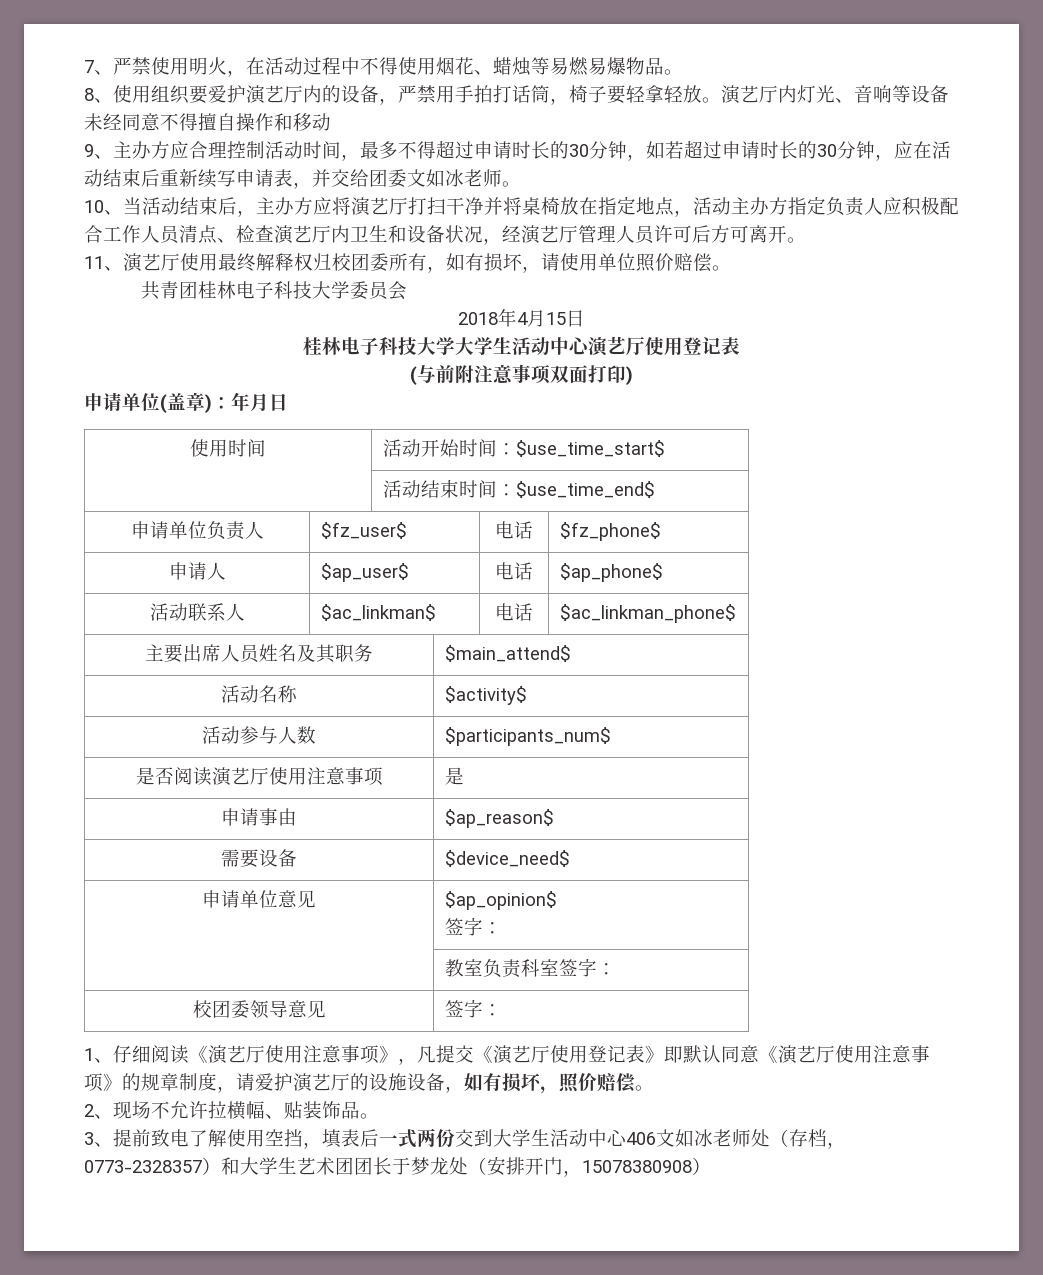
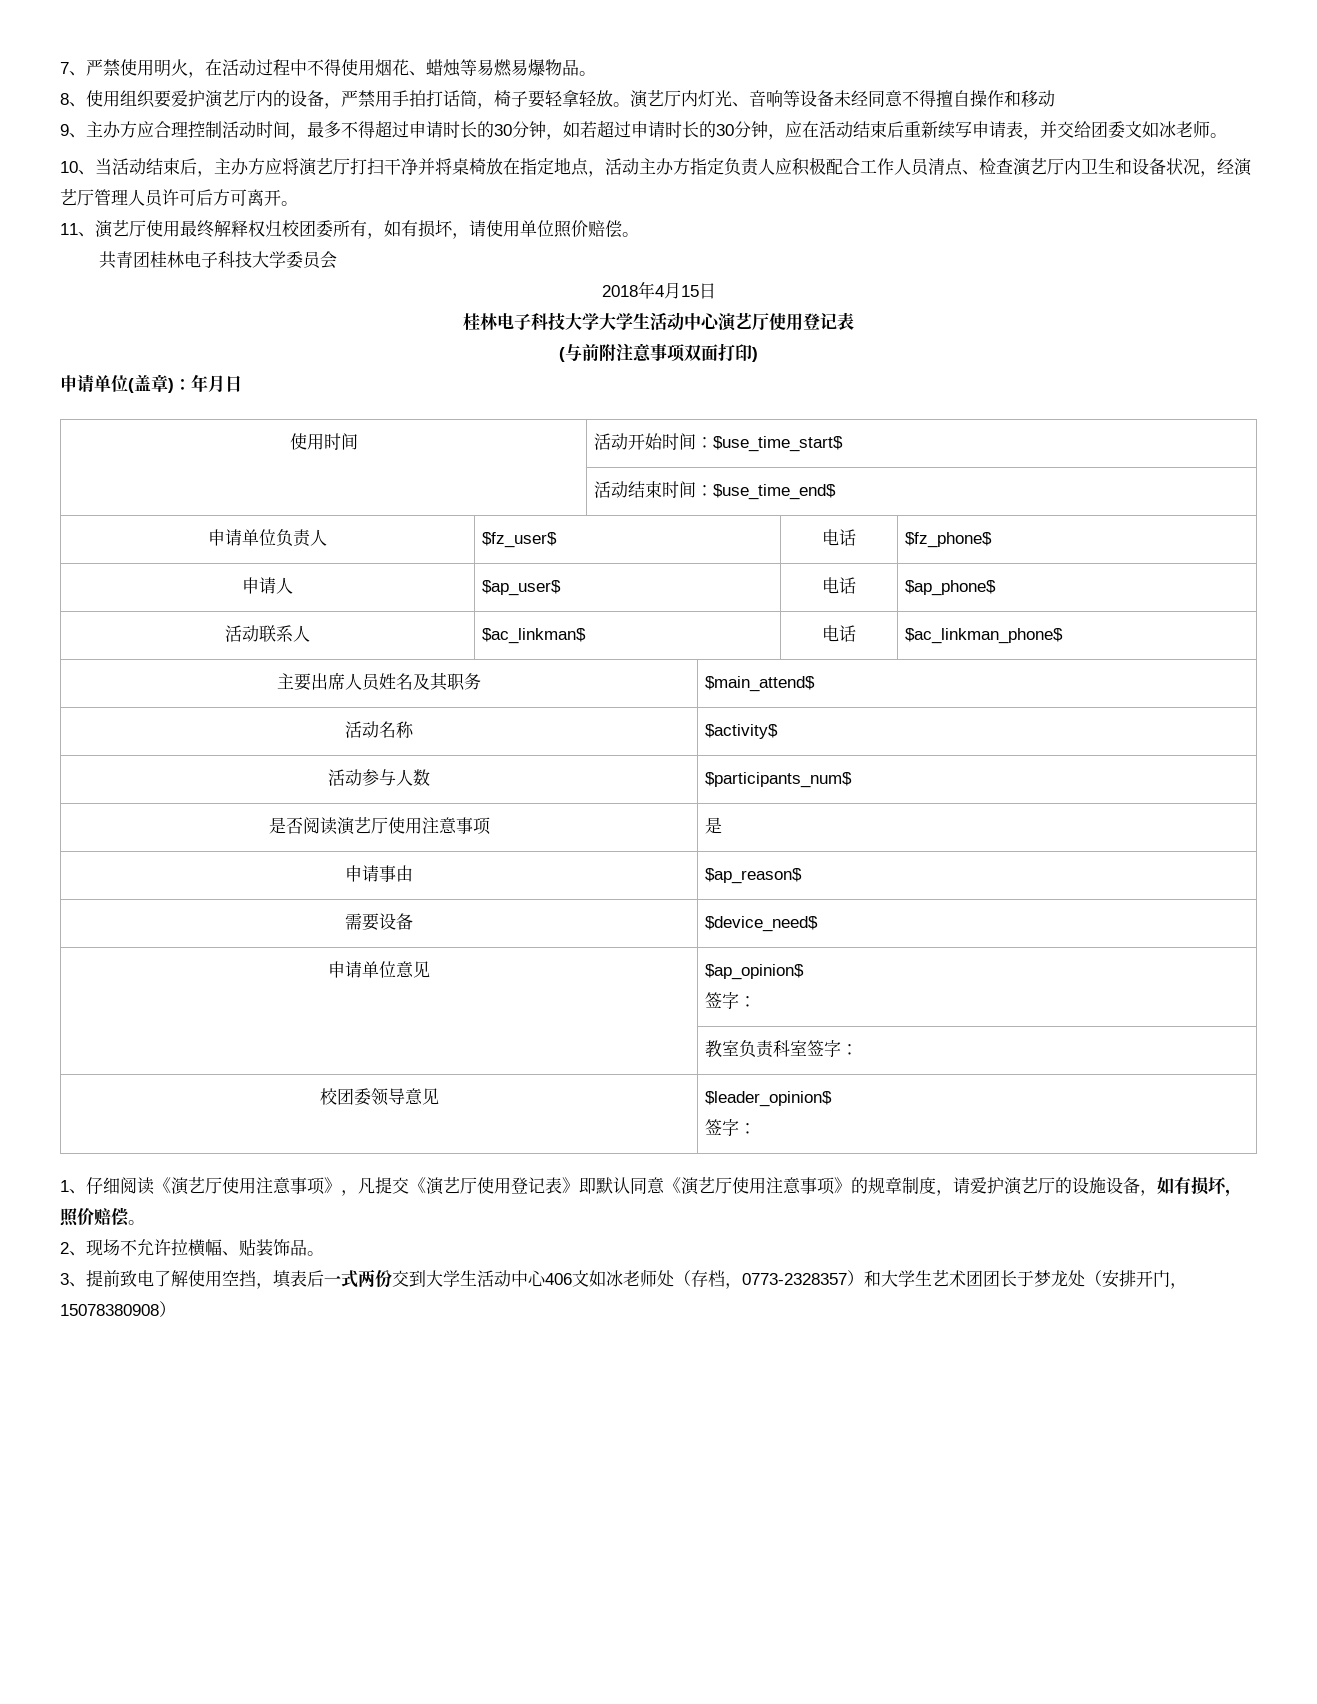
- 校团委领导意见 | 签字：
+ 校团委领导意见 | $leader_opinion$
+ 签字：

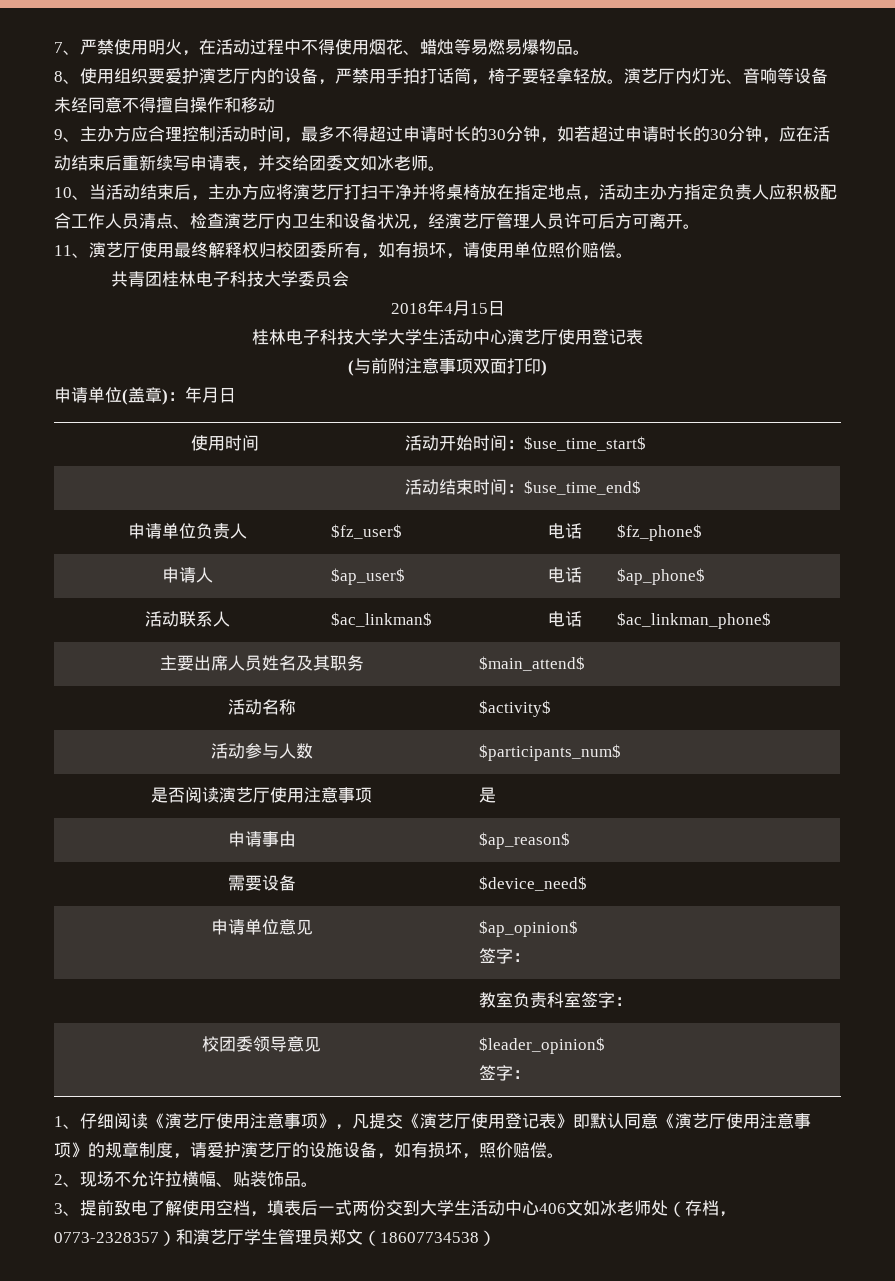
- 3、提前致电了解使用空挡，填表后一式两份交到大学生活动中心406文如冰老师处（存档，0773-2328357）和大学生艺术团团长于梦龙处（安排开门，15078380908）
+ 3、提前致电了解使用空档，填表后一式两份交到大学生活动中心406文如冰老师处（存档，0773-2328357）和演艺厅学生管理员郑文（18607734538）

